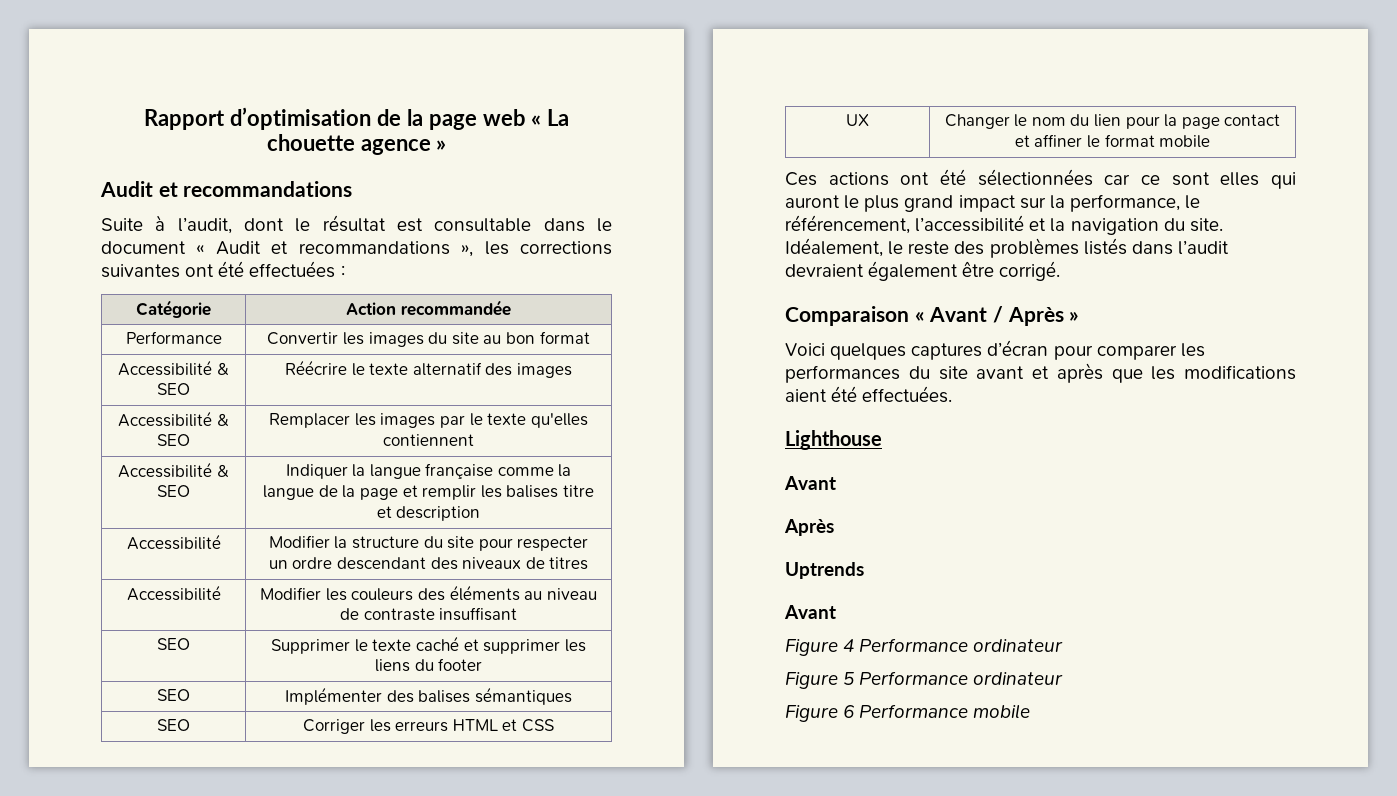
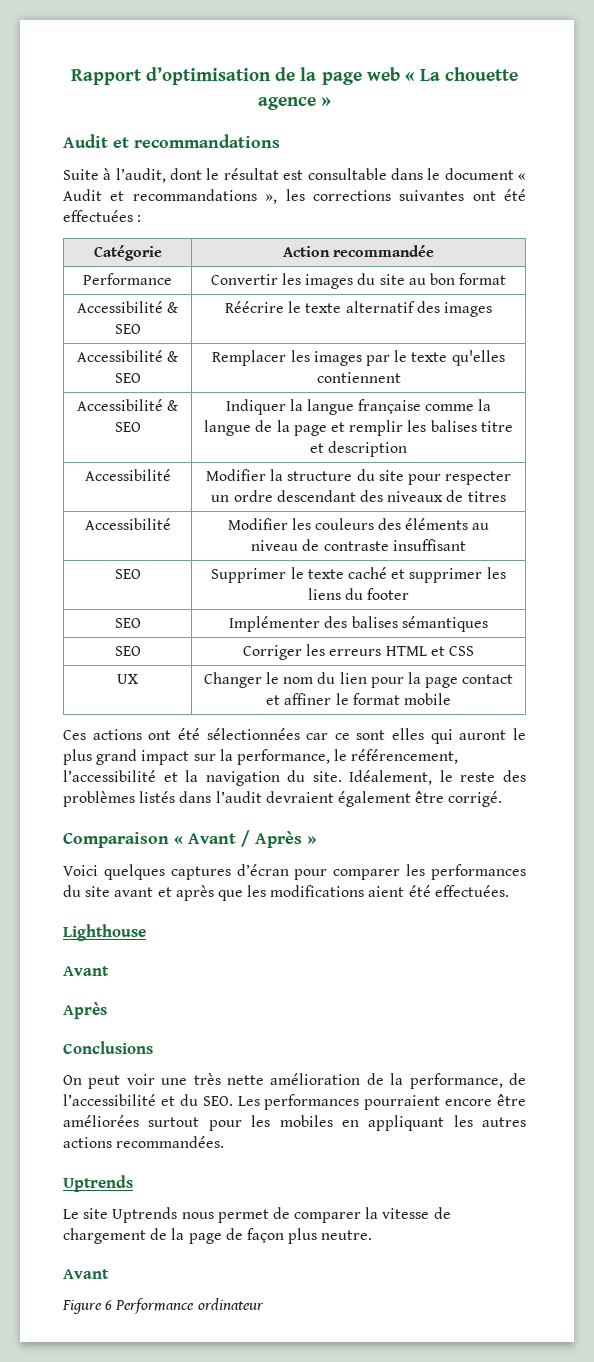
+ Conclusions
+ On peut voir une très nette amélioration de la performance, de l’accessibilité et du SEO. Les performances pourraient encore être améliorées surtout pour les mobiles en appliquant les autres actions recommandées.
  Uptrends
+ Le site Uptrends nous permet de comparer la vitesse de chargement de la page de façon plus neutre.
- Figure 4 Performance ordinateur
- Figure 5 Performance ordinateur
- Figure 6 Performance mobile
+ Figure 6 Performance ordinateur

